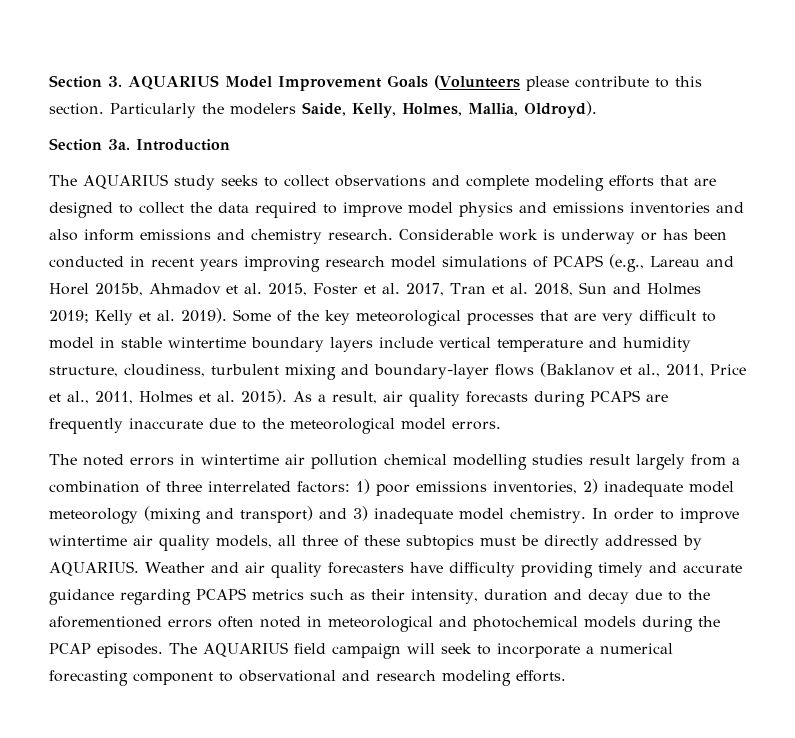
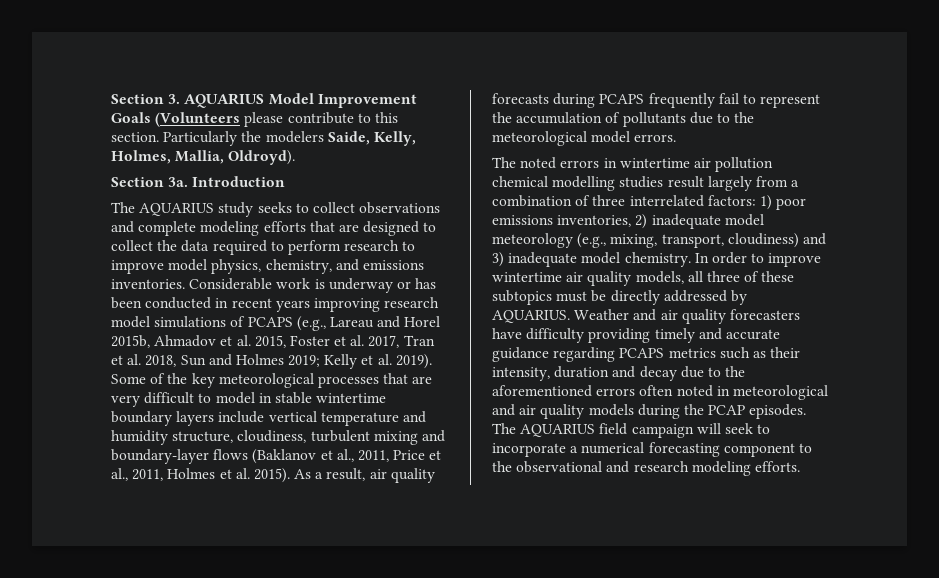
- The AQUARIUS study seeks to collect observations and complete modeling efforts that are designed to collect the data required to improve model physics and emissions inventories and also inform emissions and chemistry research.
+ The AQUARIUS study seeks to collect observations and complete modeling efforts that are designed to collect the data required to perform research to improve model physics, chemistry, and emissions inventories.
- As a result, air quality forecasts during PCAPS are frequently inaccurate due to the meteorological model errors.
+ As a result, air quality forecasts during PCAPS frequently fail to represent the accumulation of pollutants due to the meteorological model errors.
- The noted errors in wintertime air pollution chemical modelling studies result largely from a combination of three interrelated factors: 1) poor emissions inventories, 2) inadequate model meteorology (mixing and transport) and 3) inadequate model chemistry.
+ The noted errors in wintertime air pollution chemical modelling studies result largely from a combination of three interrelated factors: 1) poor emissions inventories, 2) inadequate model meteorology (e.g., mixing, transport, cloudiness) and 3) inadequate model chemistry.
- Weather and air quality forecasters have difficulty providing timely and accurate guidance regarding PCAPS metrics such as their intensity, duration and decay due to the aforementioned errors often noted in meteorological and photochemical models during the PCAP episodes.
+ Weather and air quality forecasters have difficulty providing timely and accurate guidance regarding PCAPS metrics such as their intensity, duration and decay due to the aforementioned errors often noted in meteorological and air quality models during the PCAP episodes.
- The AQUARIUS field campaign will seek to incorporate a numerical forecasting component to observational and research modeling efforts.
+ The AQUARIUS field campaign will seek to incorporate a numerical forecasting component to the observational and research modeling efforts.

